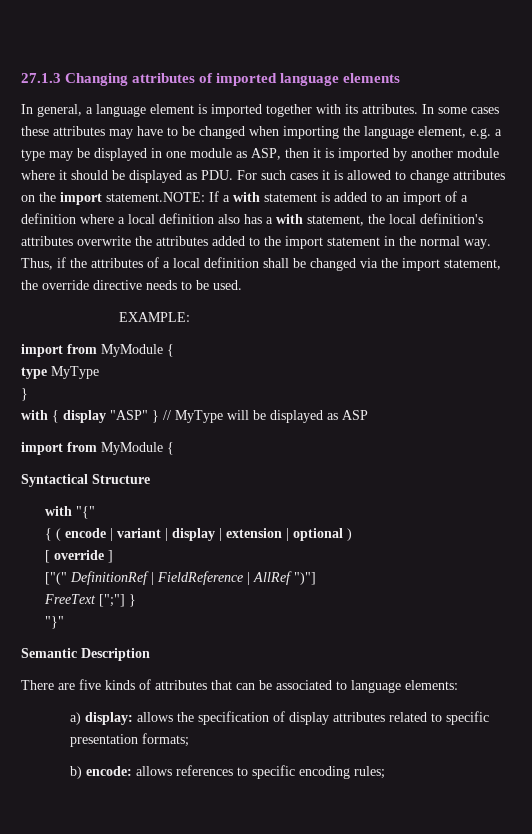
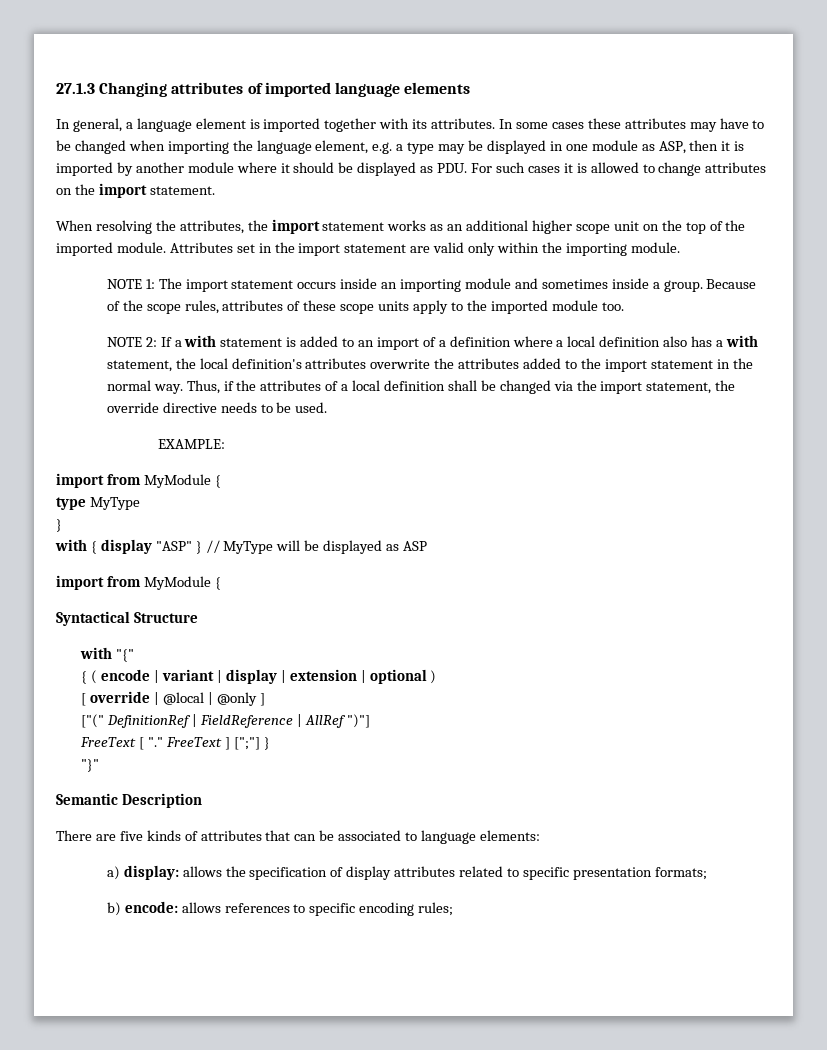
- In some cases these attributes may have to be changed when importing the language element, e.g. a type may be displayed in one module as ASP, then it is imported by another module where it should be displayed as PDU. For such cases it is allowed to change attributes on the import statement.NOTE:
+ In some cases these attributes may have to be changed when importing the language element, e.g. a type may be displayed in one module as ASP, then it is imported by another module where it should be displayed as PDU. For such cases it is allowed to change attributes on the import statement.
+ When resolving the attributes, the import statement works as an additional higher scope unit on the top of the imported module. Attributes set in the import statement are valid only within the importing module.
+ NOTE 1: The import statement occurs inside an importing module and sometimes inside a group. Because of the scope rules, attributes of these scope units apply to the imported module too.
+ NOTE 2:
- [ override ]
+ [ override | @local | @only ]
- FreeText [";"] }
+ FreeText [ "." FreeText ] [";"] }

